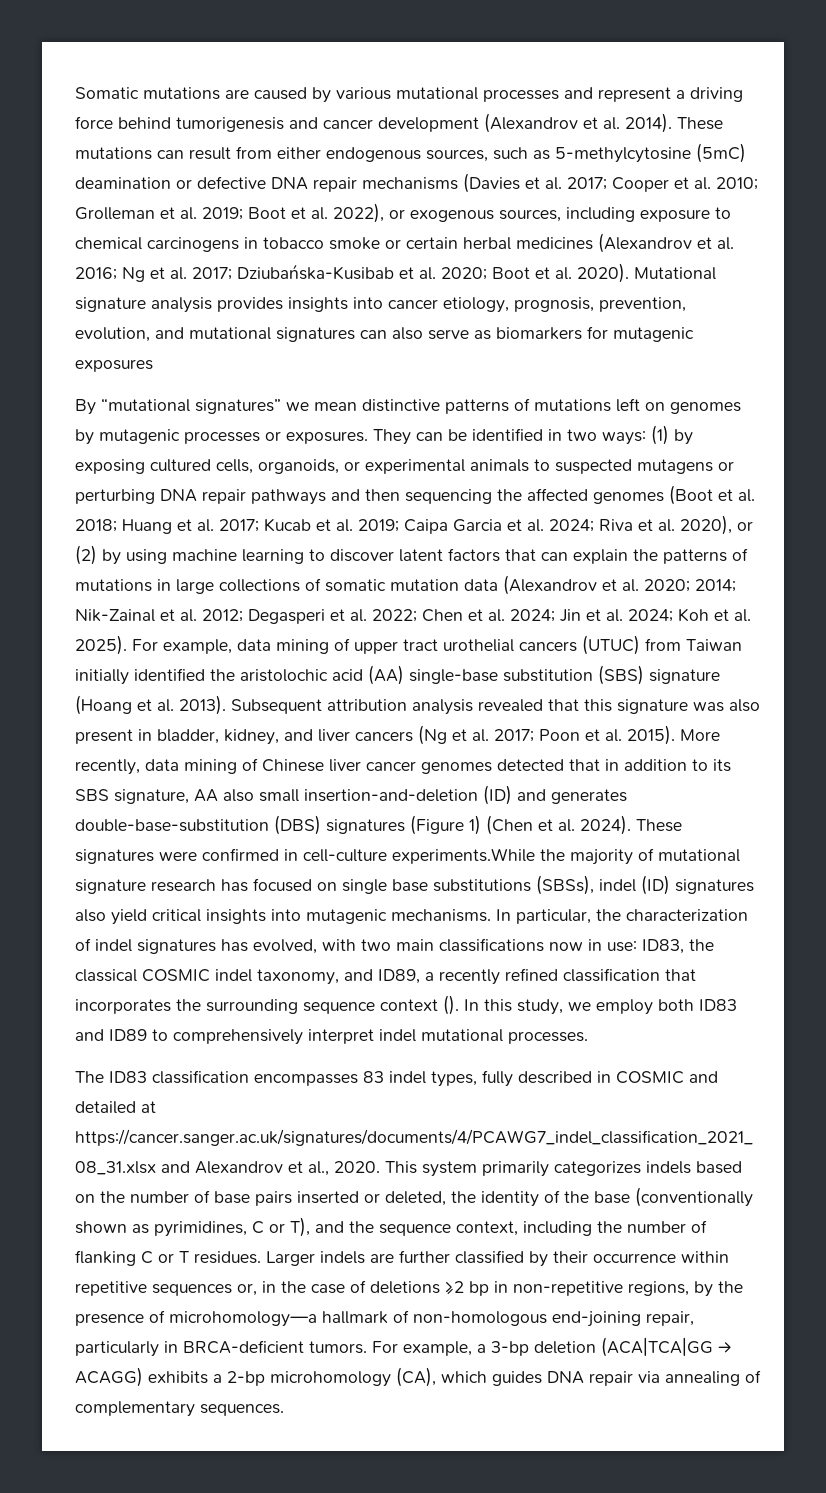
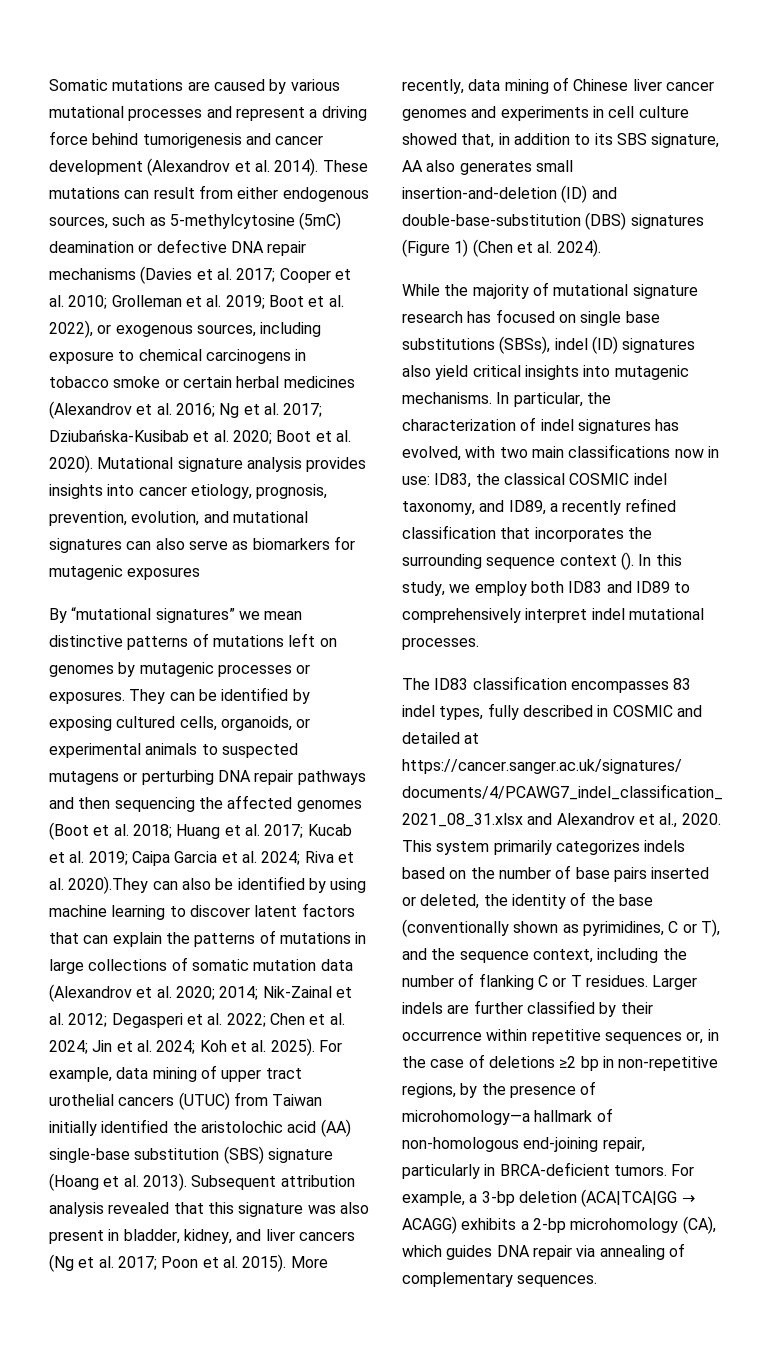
- They can be identified in two ways: (1) by exposing cultured cells, organoids, or experimental animals to suspected mutagens or perturbing DNA repair pathways and then sequencing the affected genomes (Boot et al. 2018;
+ They can be identified by exposing cultured cells, organoids, or experimental animals to suspected mutagens or perturbing DNA repair pathways and then sequencing the affected genomes (Boot et al. 2018;
- Riva et al. 2020), or (2) by using machine learning to discover latent factors that can explain the patterns of mutations in large collections of somatic mutation data (Alexandrov et al. 2020;
+ Riva et al. 2020).They can also be identified by using machine learning to discover latent factors that can explain the patterns of mutations in large collections of somatic mutation data (Alexandrov et al. 2020;
- More recently, data mining of Chinese liver cancer genomes detected that in addition to its SBS signature, AA also small insertion-and-deletion (ID) and generates double-base-substitution (DBS) signatures (Figure 1) (Chen et al. 2024). These signatures were confirmed in cell-culture experiments.While the majority of mutational signature research has focused on single base substitutions (SBSs), indel (ID) signatures also yield critical insights into mutagenic mechanisms.
+ More recently, data mining of Chinese liver cancer genomes and experiments in cell culture showed that, in addition to its SBS signature, AA also generates small insertion-and-deletion (ID) and double-base-substitution (DBS) signatures (Figure 1) (Chen et al. 2024).
+ While the majority of mutational signature research has focused on single base substitutions (SBSs), indel (ID) signatures also yield critical insights into mutagenic mechanisms.

